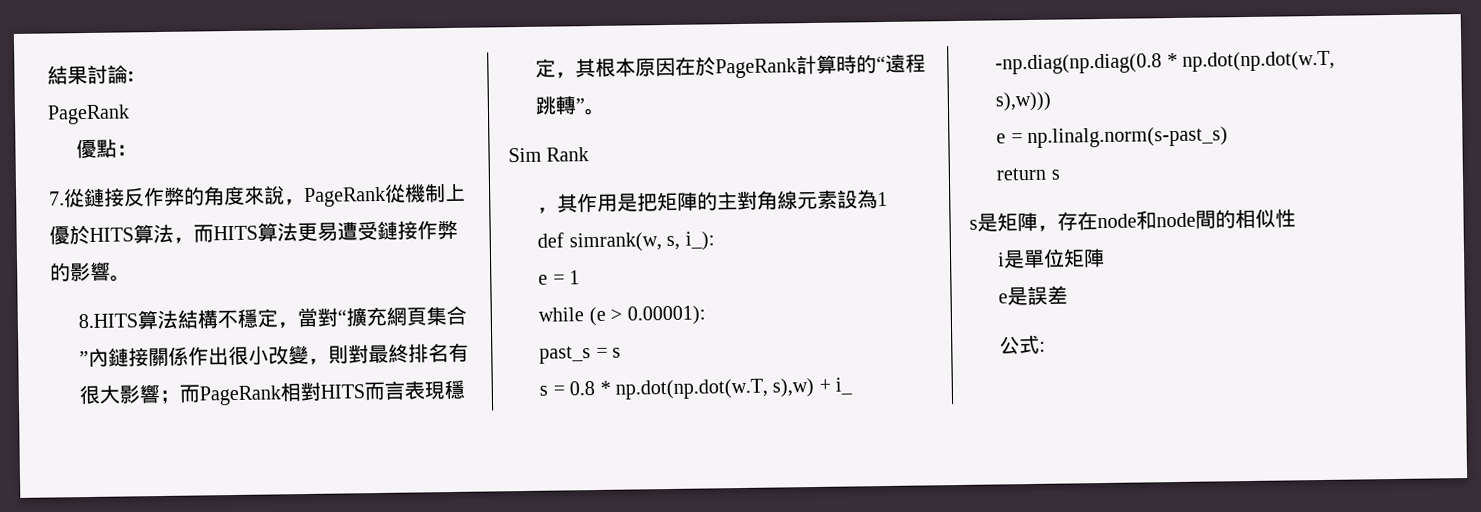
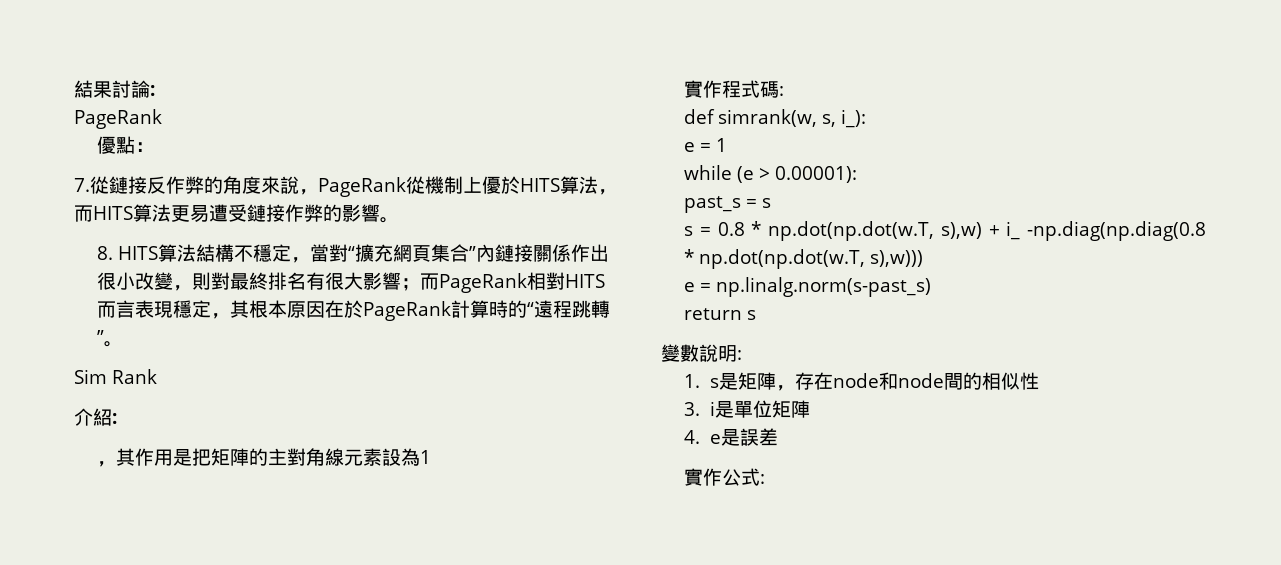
- 8.HITS算法結構不穩定，當對“擴充網頁集合”內鏈接關係作出很小改變，則對最終排名有很大影響；而PageRank相對HITS而言表現穩定，其根本原因在於PageRank計算時的“遠程跳轉”。
+ 8. HITS算法結構不穩定，當對“擴充網頁集合”內鏈接關係作出很小改變，則對最終排名有很大影響；而PageRank相對HITS而言表現穩定，其根本原因在於PageRank計算時的“遠程跳轉”。
+ 介紹:
+ 實作程式碼:
- s是矩陣，存在node和node間的相似性
+ 變數說明:
+ 1. s是矩陣，存在node和node間的相似性
- i是單位矩陣
+ 3. i是單位矩陣
- e是誤差
+ 4. e是誤差
- 公式:
+ 實作公式:

